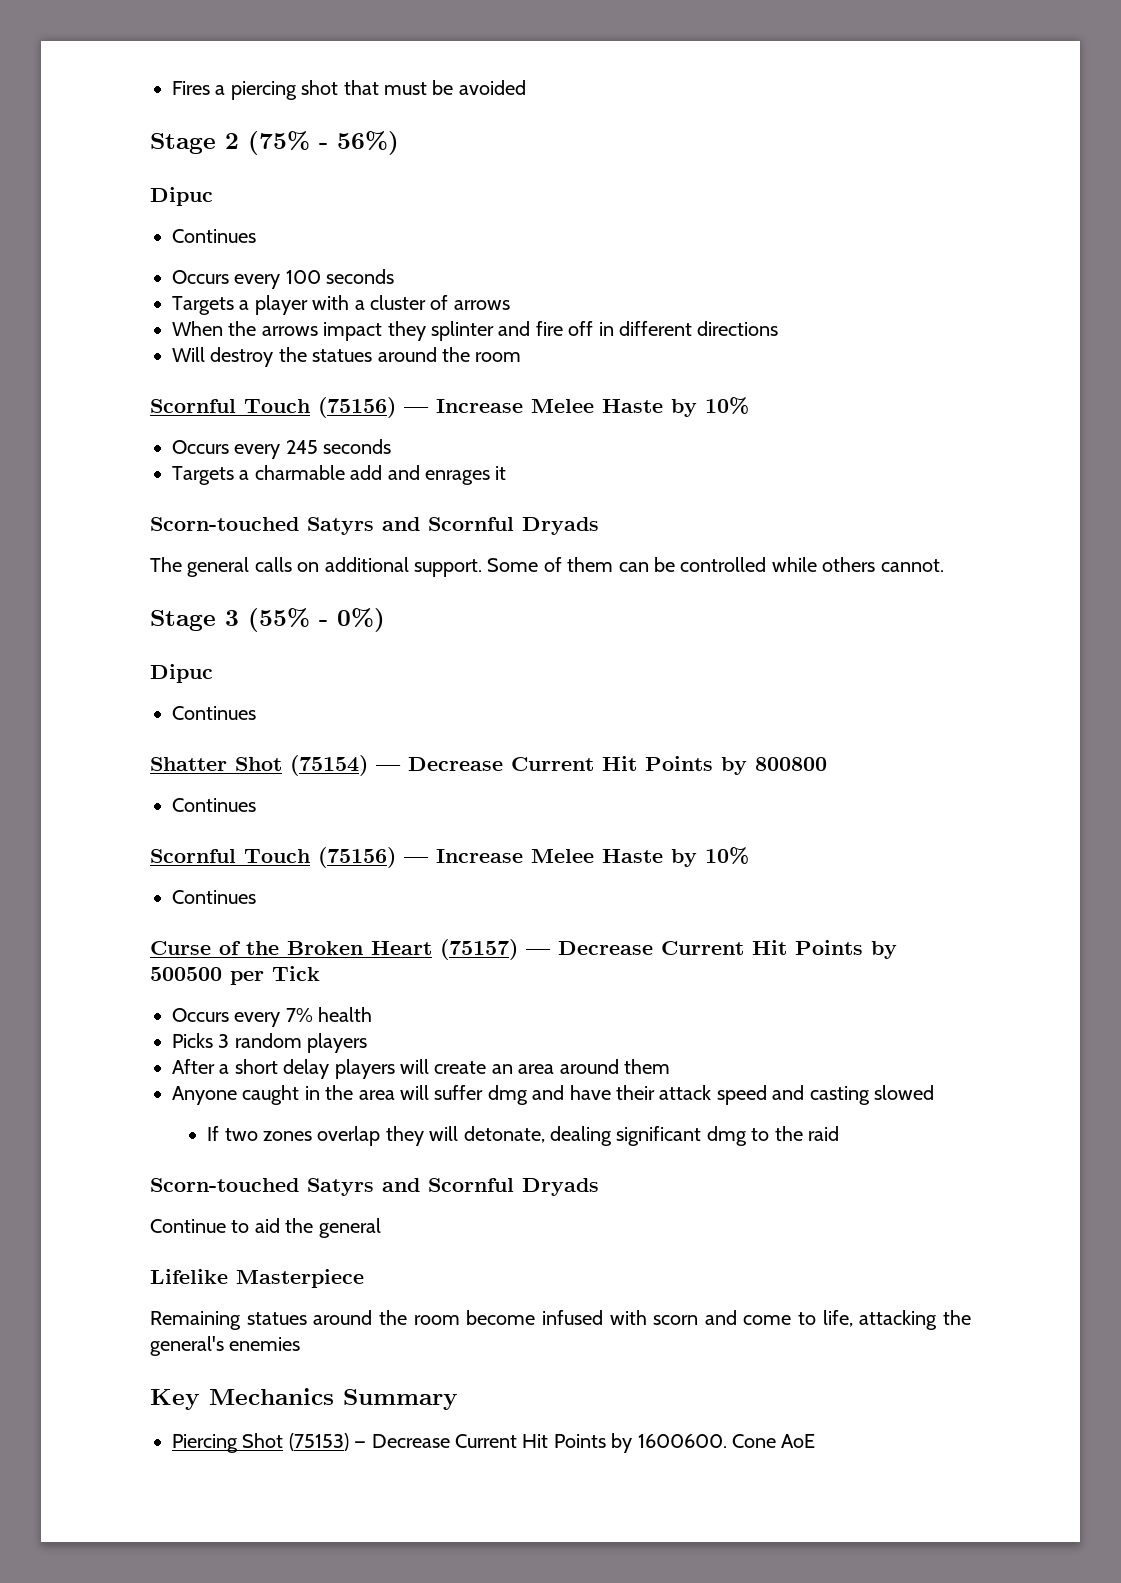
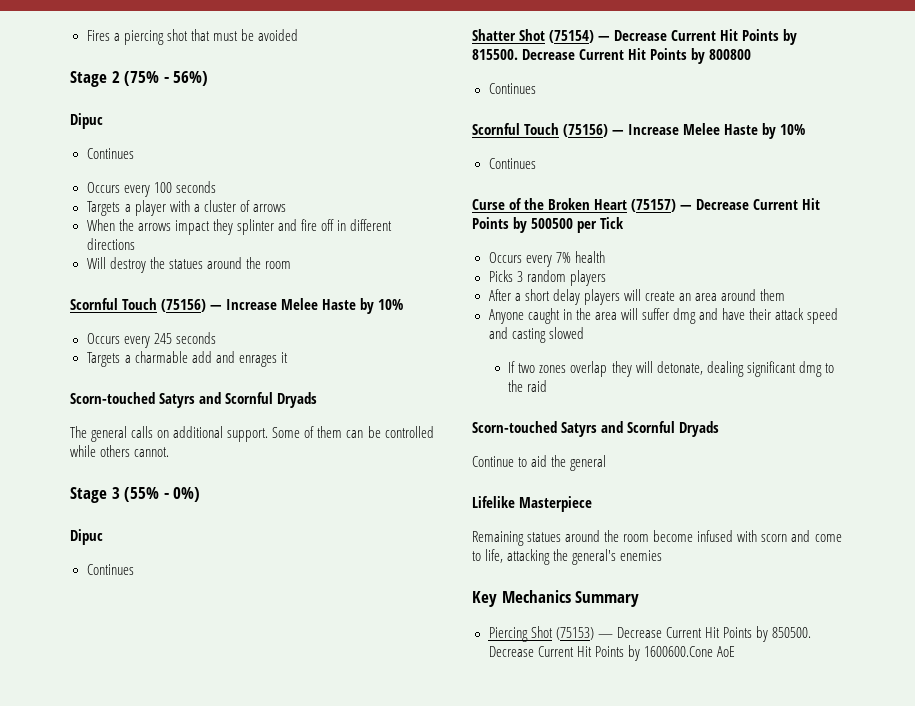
- Shatter Shot (75154) — Decrease Current Hit Points by 800800
+ Shatter Shot (75154) — Decrease Current Hit Points by 815500. Decrease Current Hit Points by 800800
- Piercing Shot (75153) — Decrease Current Hit Points by 1600600. Cone AoE
+ Piercing Shot (75153) — Decrease Current Hit Points by 850500. Decrease Current Hit Points by 1600600.Cone AoE

